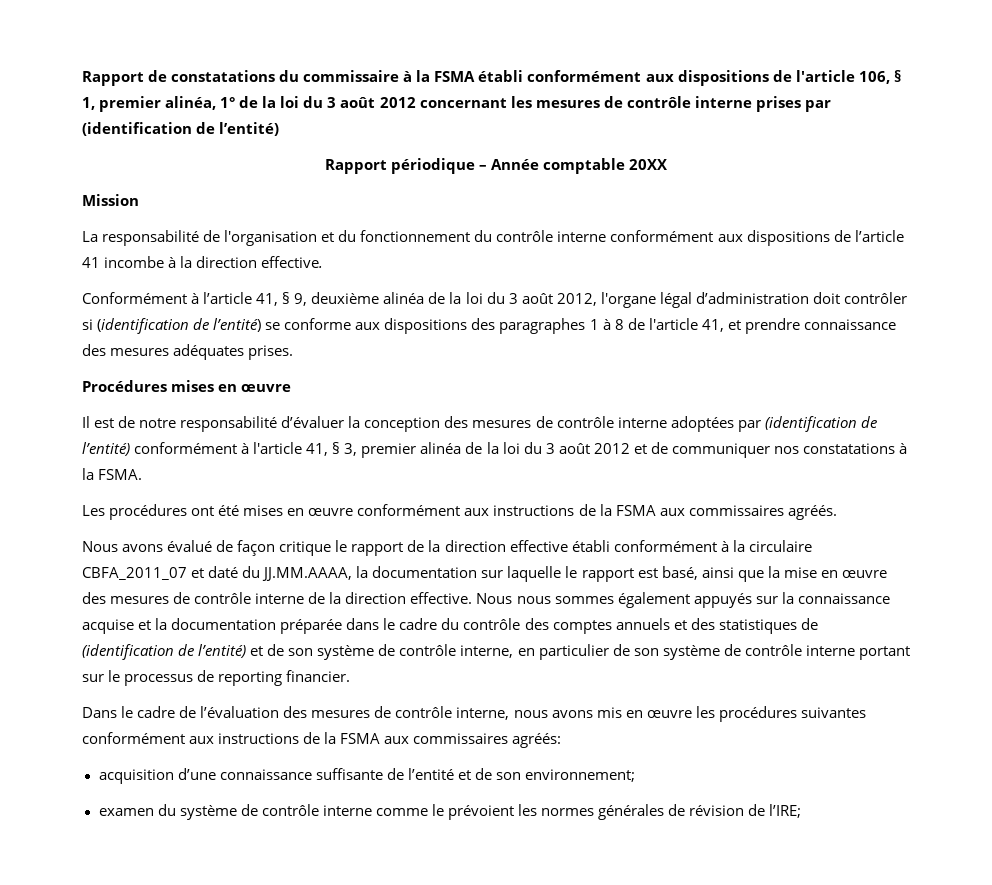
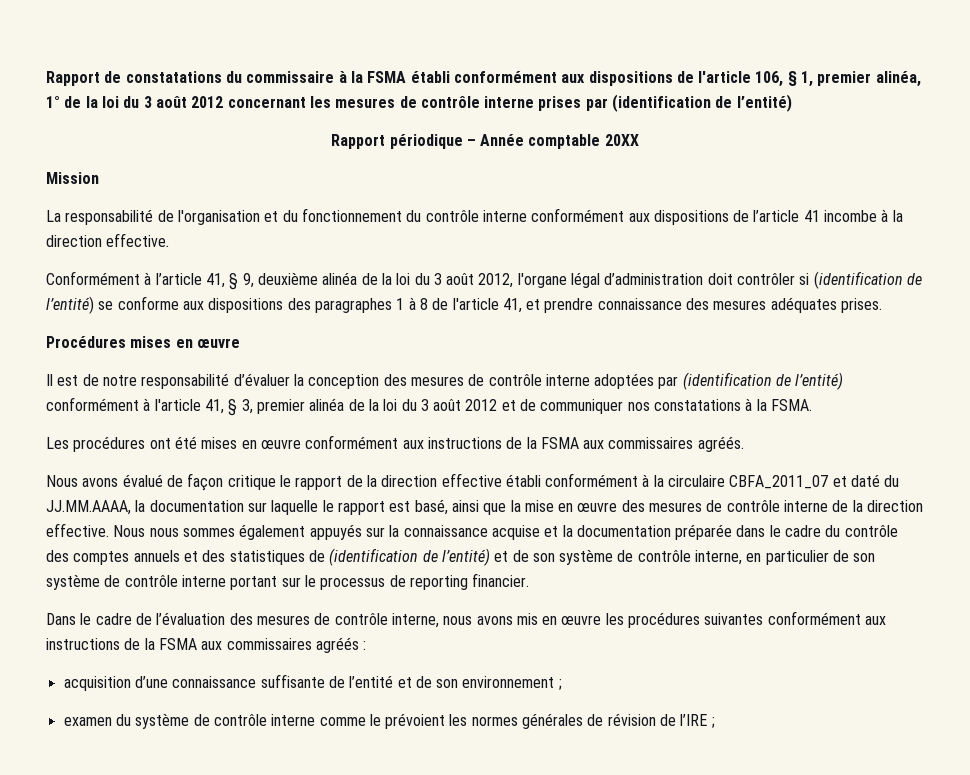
- Dans le cadre de l’évaluation des mesures de contrôle interne, nous avons mis en œuvre les procédures suivantes conformément aux instructions de la FSMA aux commissaires agréés:
+ Dans le cadre de l’évaluation des mesures de contrôle interne, nous avons mis en œuvre les procédures suivantes conformément aux instructions de la FSMA aux commissaires agréés :
- acquisition d’une connaissance suffisante de l’entité et de son environnement;
+ acquisition d’une connaissance suffisante de l’entité et de son environnement ;
- examen du système de contrôle interne comme le prévoient les normes générales de révision de l’IRE;
+ examen du système de contrôle interne comme le prévoient les normes générales de révision de l’IRE ;

